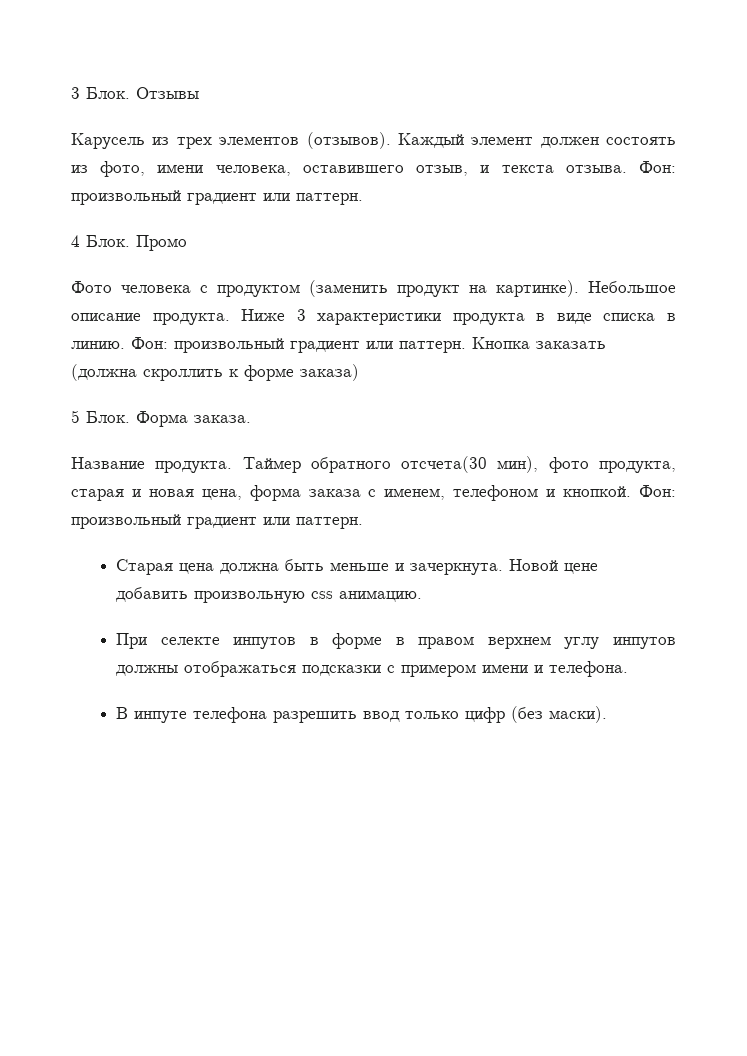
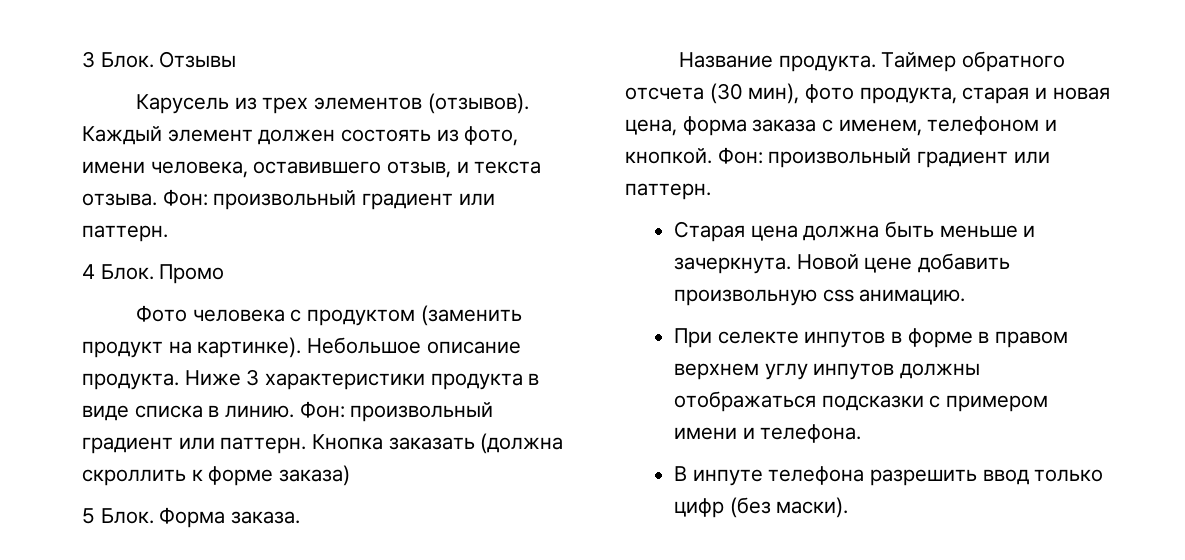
- Таймер обратного отсчета(30 мин), фото продукта, старая и новая цена, форма заказа с именем, телефоном и кнопкой.
+ Таймер обратного отсчета (30 мин), фото продукта, старая и новая цена, форма заказа с именем, телефоном и кнопкой.

